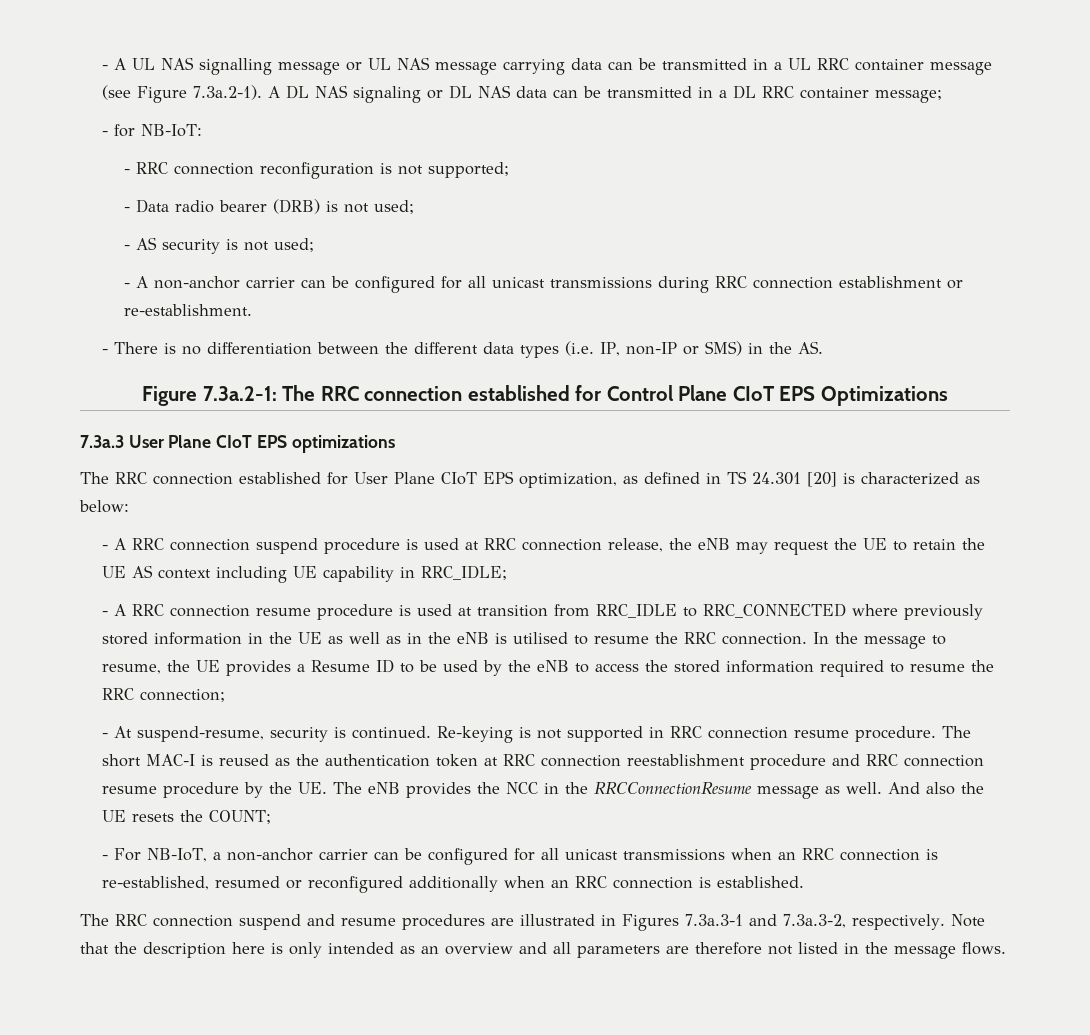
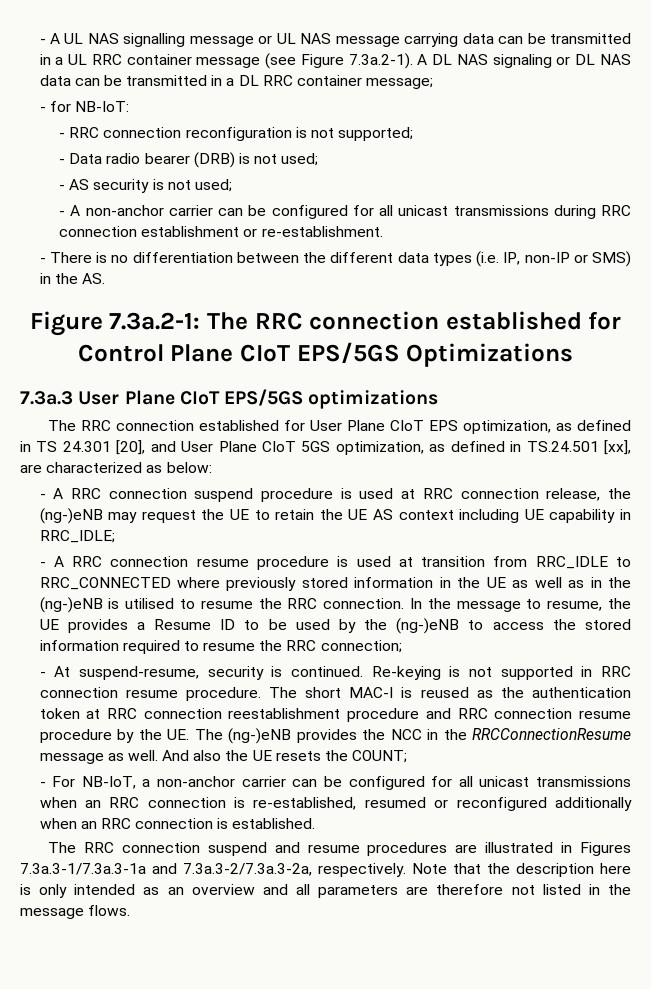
- Figure 7.3a.2-1: The RRC connection established for Control Plane CIoT EPS Optimizations
+ Figure 7.3a.2-1: The RRC connection established for Control Plane CIoT EPS/5GS Optimizations
- 7.3a.3 User Plane CIoT EPS optimizations
+ 7.3a.3 User Plane CIoT EPS/5GS optimizations
- The RRC connection established for User Plane CIoT EPS optimization, as defined in TS 24.301 [20] is characterized as below:
+ The RRC connection established for User Plane CIoT EPS optimization, as defined in TS 24.301 [20], and User Plane CIoT 5GS optimization, as defined in TS.24.501 [xx], are characterized as below:
- - A RRC connection suspend procedure is used at RRC connection release, the eNB may request the UE to retain the UE AS context including UE capability in RRC_IDLE;
+ - A RRC connection suspend procedure is used at RRC connection release, the (ng-)eNB may request the UE to retain the UE AS context including UE capability in RRC_IDLE;
- - A RRC connection resume procedure is used at transition from RRC_IDLE to RRC_CONNECTED where previously stored information in the UE as well as in the eNB is utilised to resume the RRC connection.
+ - A RRC connection resume procedure is used at transition from RRC_IDLE to RRC_CONNECTED where previously stored information in the UE as well as in the (ng-)eNB is utilised to resume the RRC connection.
- In the message to resume, the UE provides a Resume ID to be used by the eNB to access the stored information required to resume the RRC connection;
+ In the message to resume, the UE provides a Resume ID to be used by the (ng-)eNB to access the stored information required to resume the RRC connection;
- The short MAC-I is reused as the authentication token at RRC connection reestablishment procedure and RRC connection resume procedure by the UE. The eNB provides the NCC in the RRCConnectionResume message as well.
+ The short MAC-I is reused as the authentication token at RRC connection reestablishment procedure and RRC connection resume procedure by the UE. The (ng-)eNB provides the NCC in the RRCConnectionResume message as well.
- The RRC connection suspend and resume procedures are illustrated in Figures 7.3a.3-1 and 7.3a.3-2, respectively.
+ The RRC connection suspend and resume procedures are illustrated in Figures 7.3a.3-1/7.3a.3-1a and 7.3a.3-2/7.3a.3-2a, respectively.

